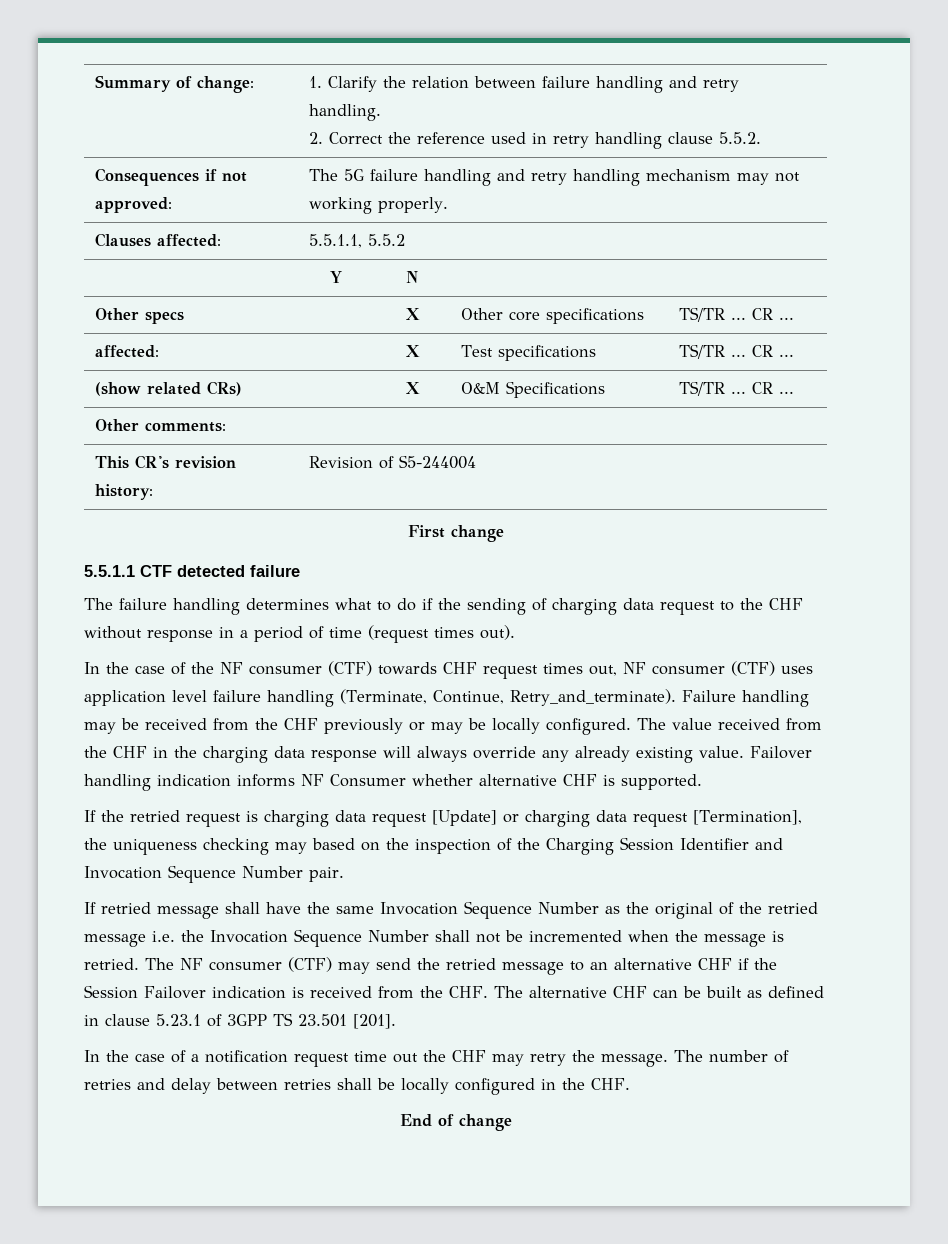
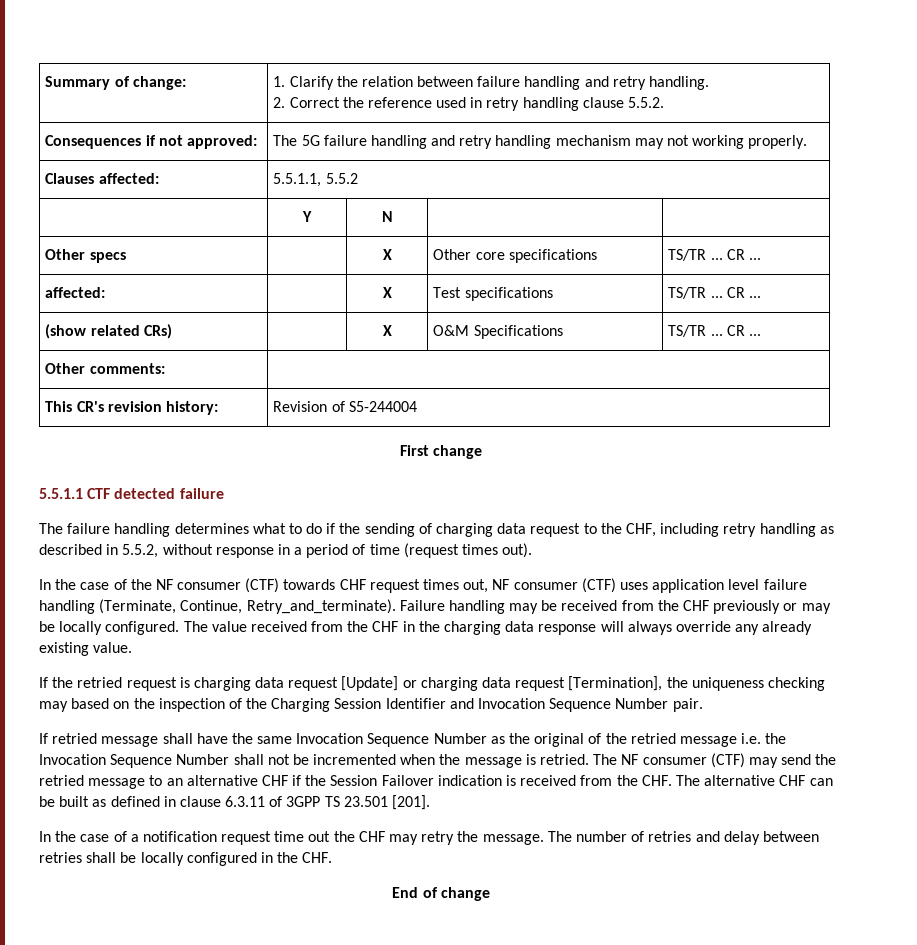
- The failure handling determines what to do if the sending of charging data request to the CHF without response in a period of time (request times out).
+ The failure handling determines what to do if the sending of charging data request to the CHF, including retry handling as described in 5.5.2, without response in a period of time (request times out).
- Failover handling indication informs NF Consumer whether alternative CHF is supported.
- The NF consumer (CTF) may send the retried message to an alternative CHF if the Session Failover indication is received from the CHF. The alternative CHF can be built as defined in clause 5.23.1 of 3GPP TS 23.501 [201].
+ The NF consumer (CTF) may send the retried message to an alternative CHF if the Session Failover indication is received from the CHF. The alternative CHF can be built as defined in clause 6.3.11 of 3GPP TS 23.501 [201].

